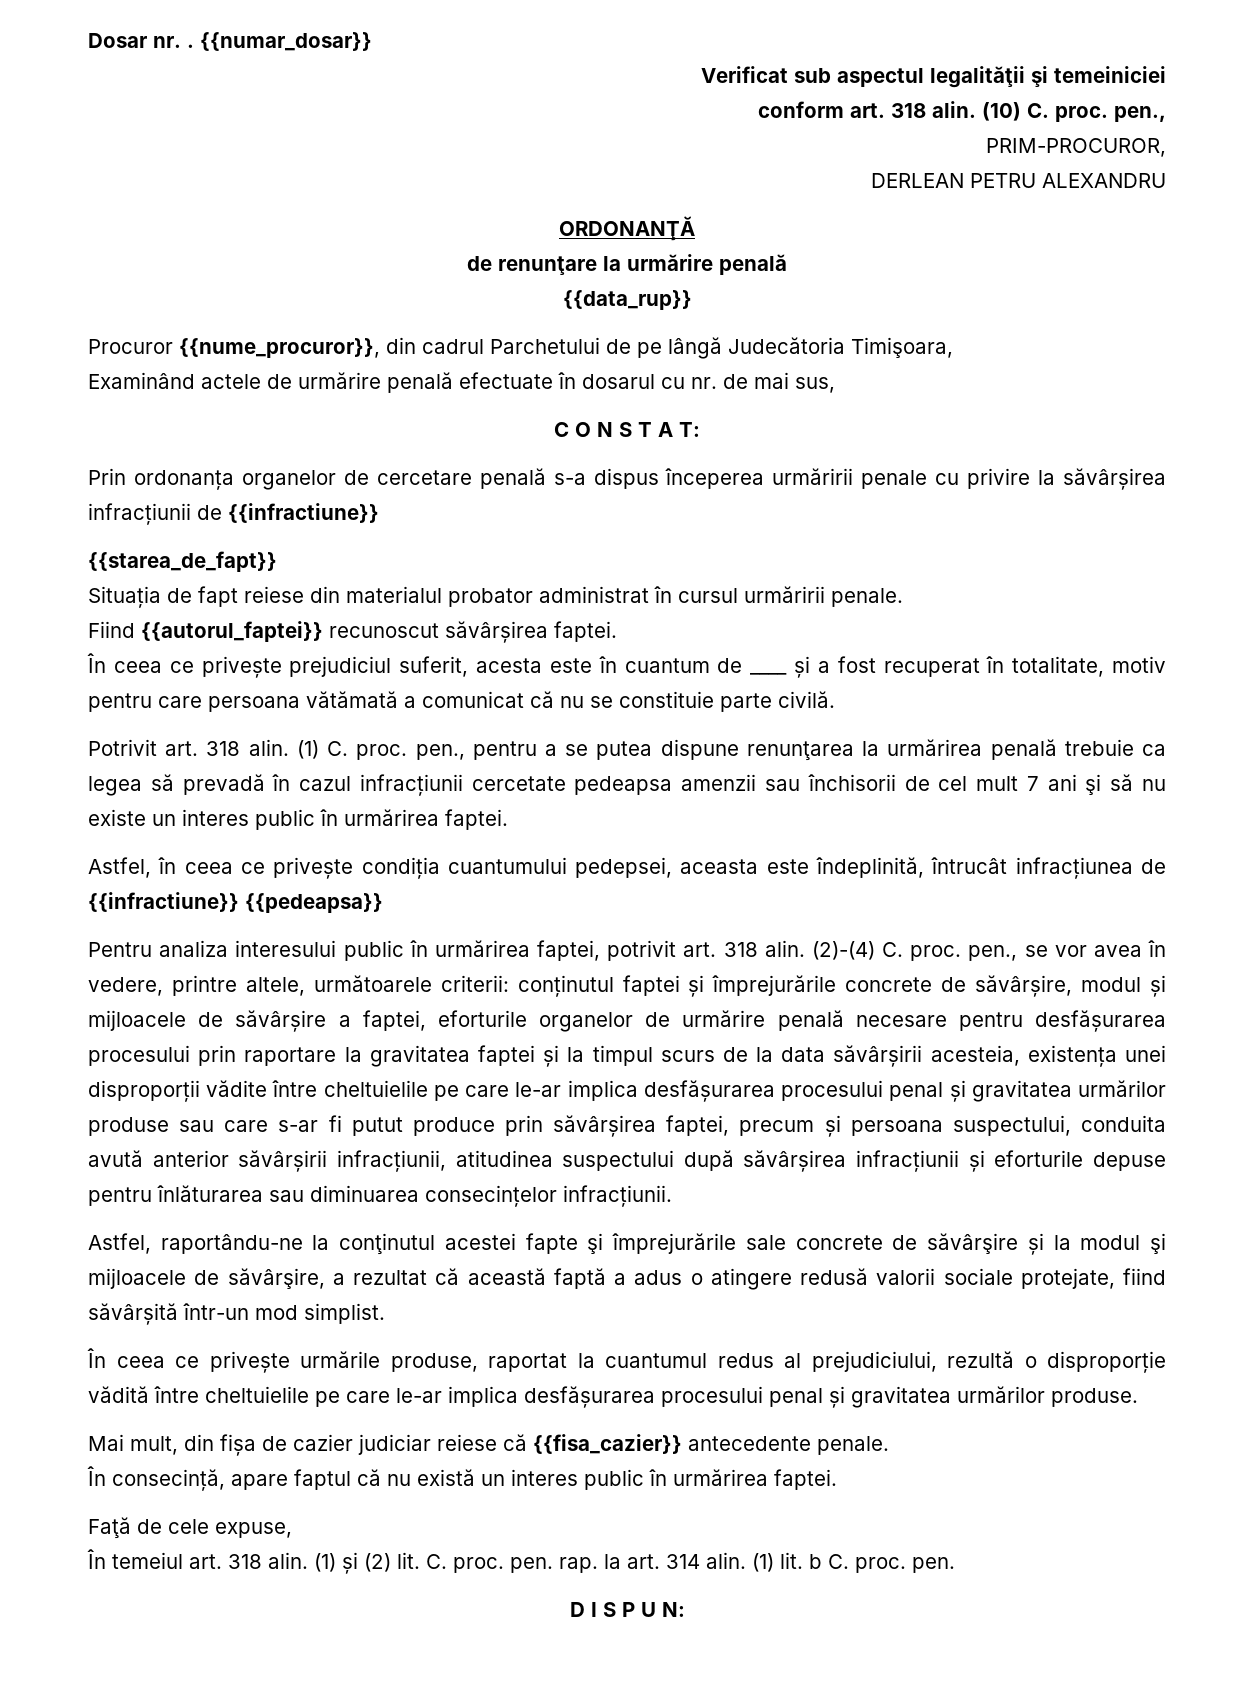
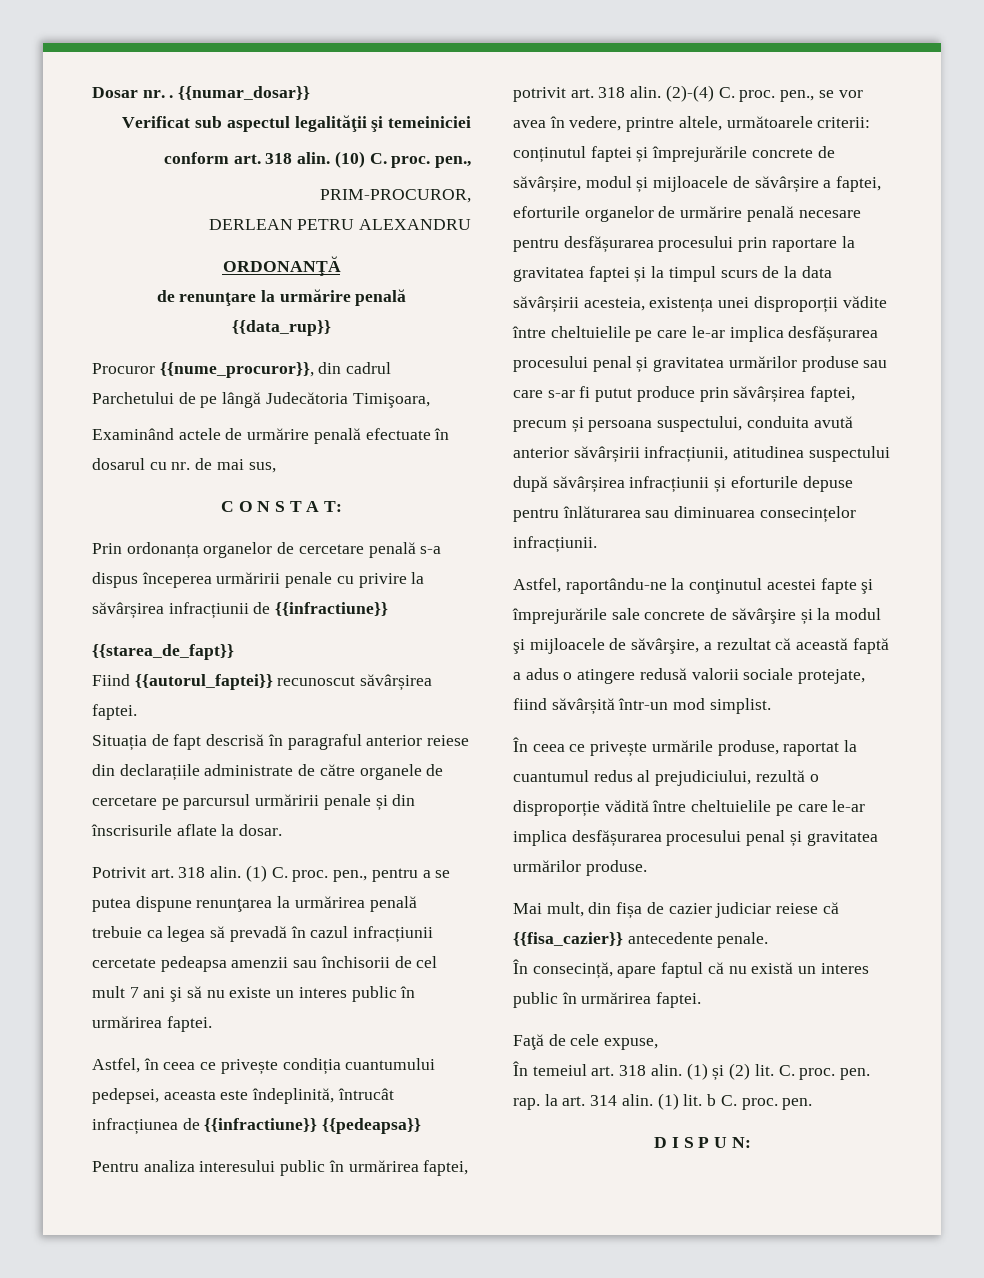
- Situația de fapt reiese din materialul probator administrat în cursul urmăririi penale.
- În ceea ce privește prejudiciul suferit, acesta este în cuantum de ____ și a fost recuperat în totalitate, motiv pentru care persoana vătămată a comunicat că nu se constituie parte civilă.
+ Situația de fapt descrisă în paragraful anterior reiese din declarațiile administrate de către organele de cercetare pe parcursul urmăririi penale și din înscrisurile aflate la dosar.

